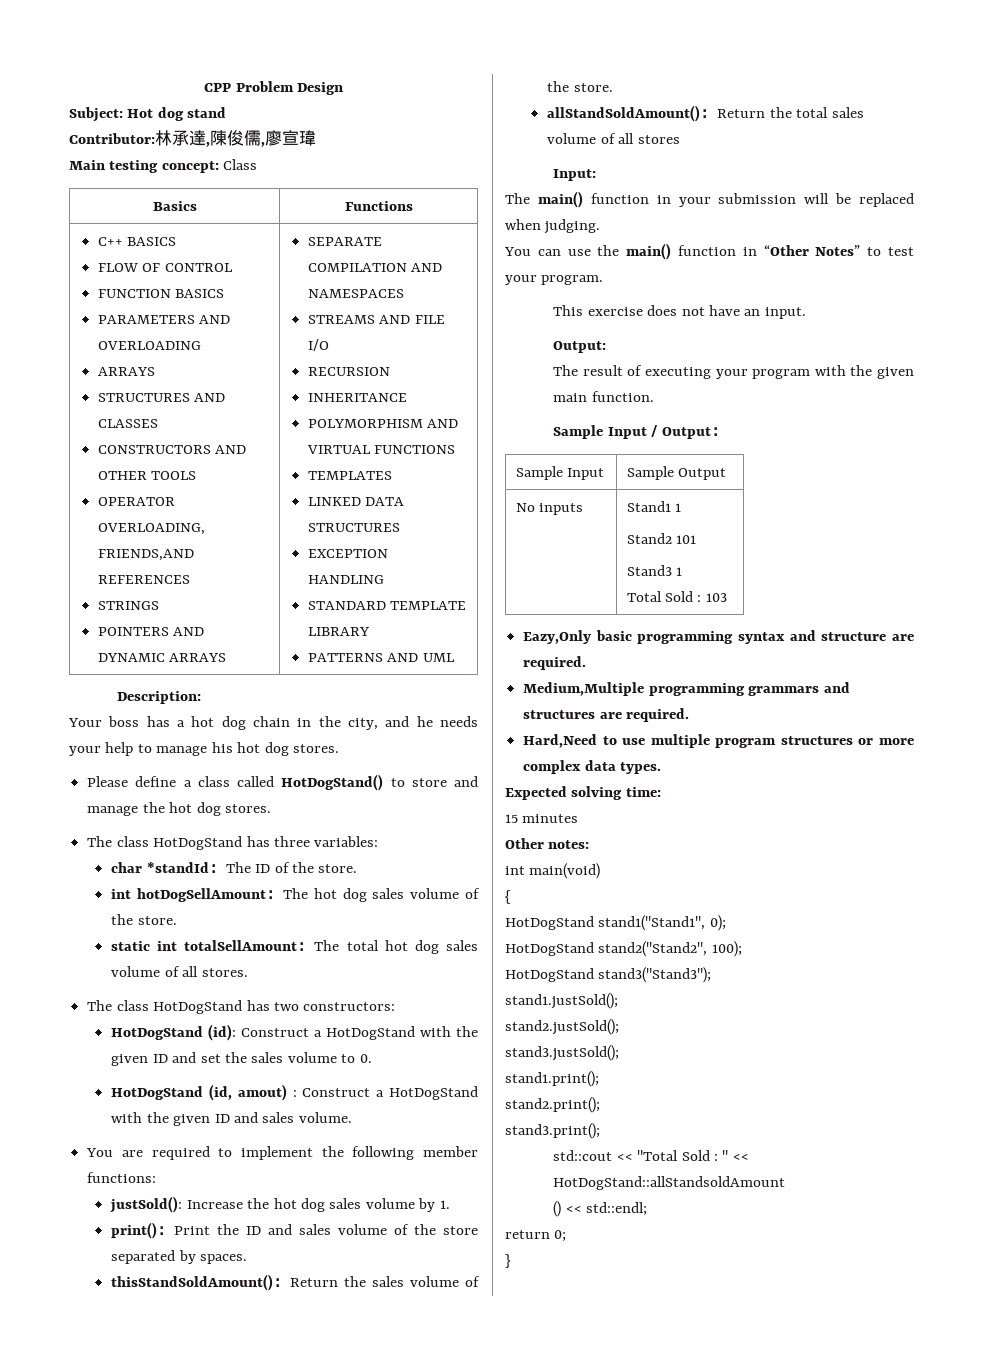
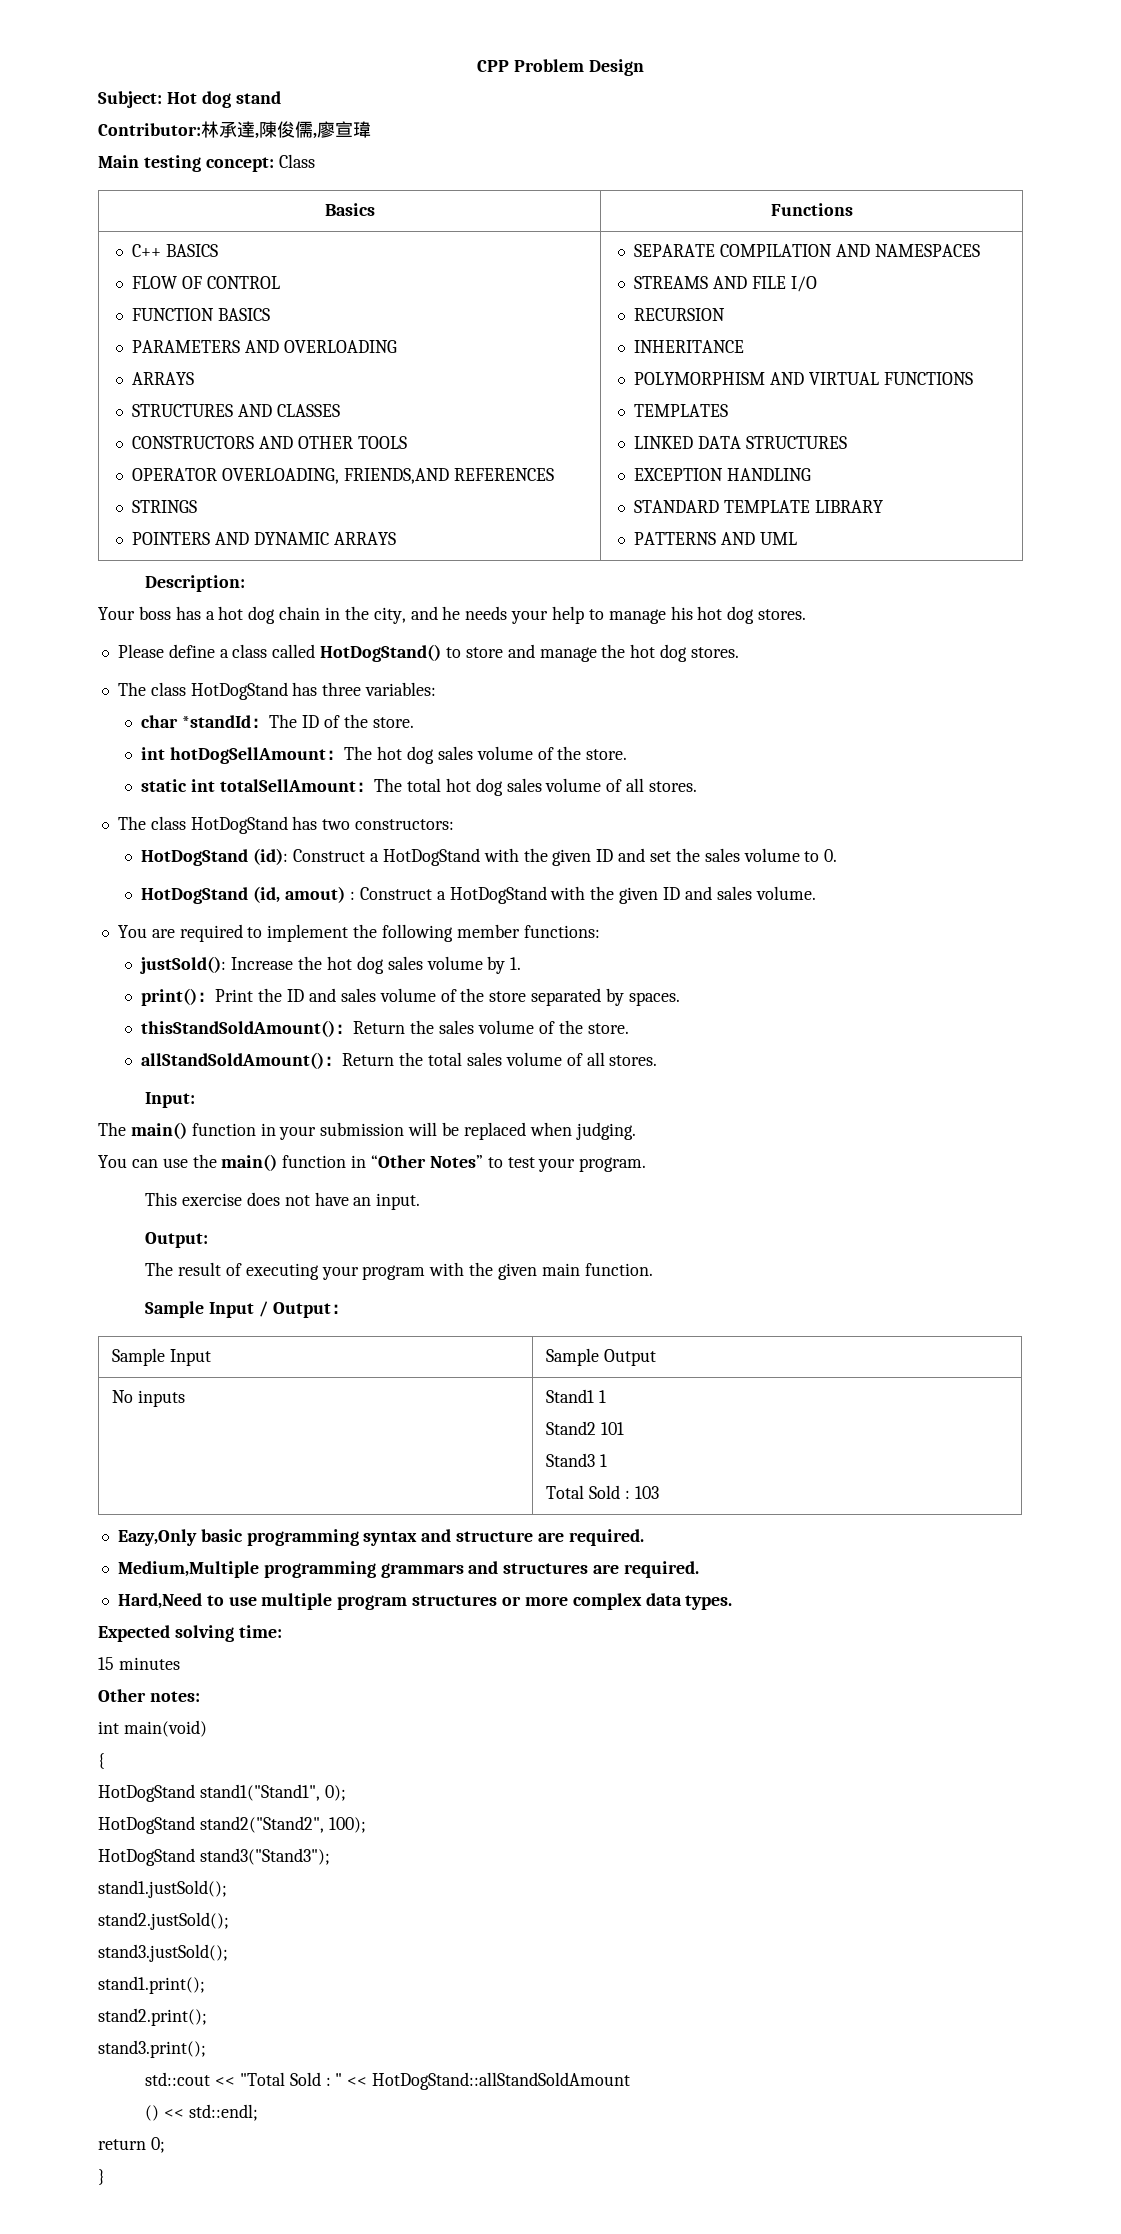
- allStandSoldAmount()：Return the total sales volume of all stores
+ allStandSoldAmount()：Return the total sales volume of all stores.
- std::cout << "Total Sold : " << HotDogStand::allStandsoldAmount
+ std::cout << "Total Sold : " << HotDogStand::allStandSoldAmount

